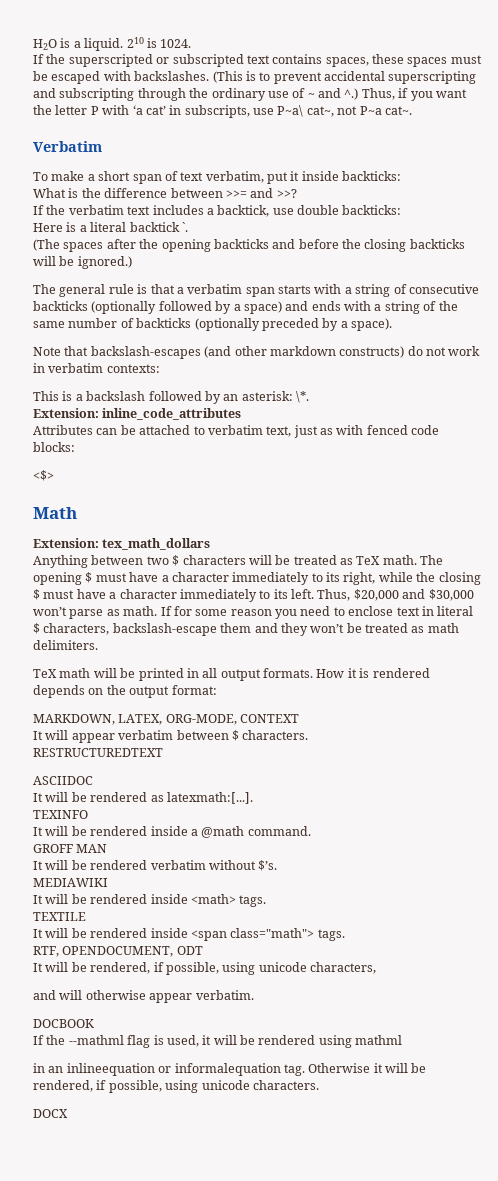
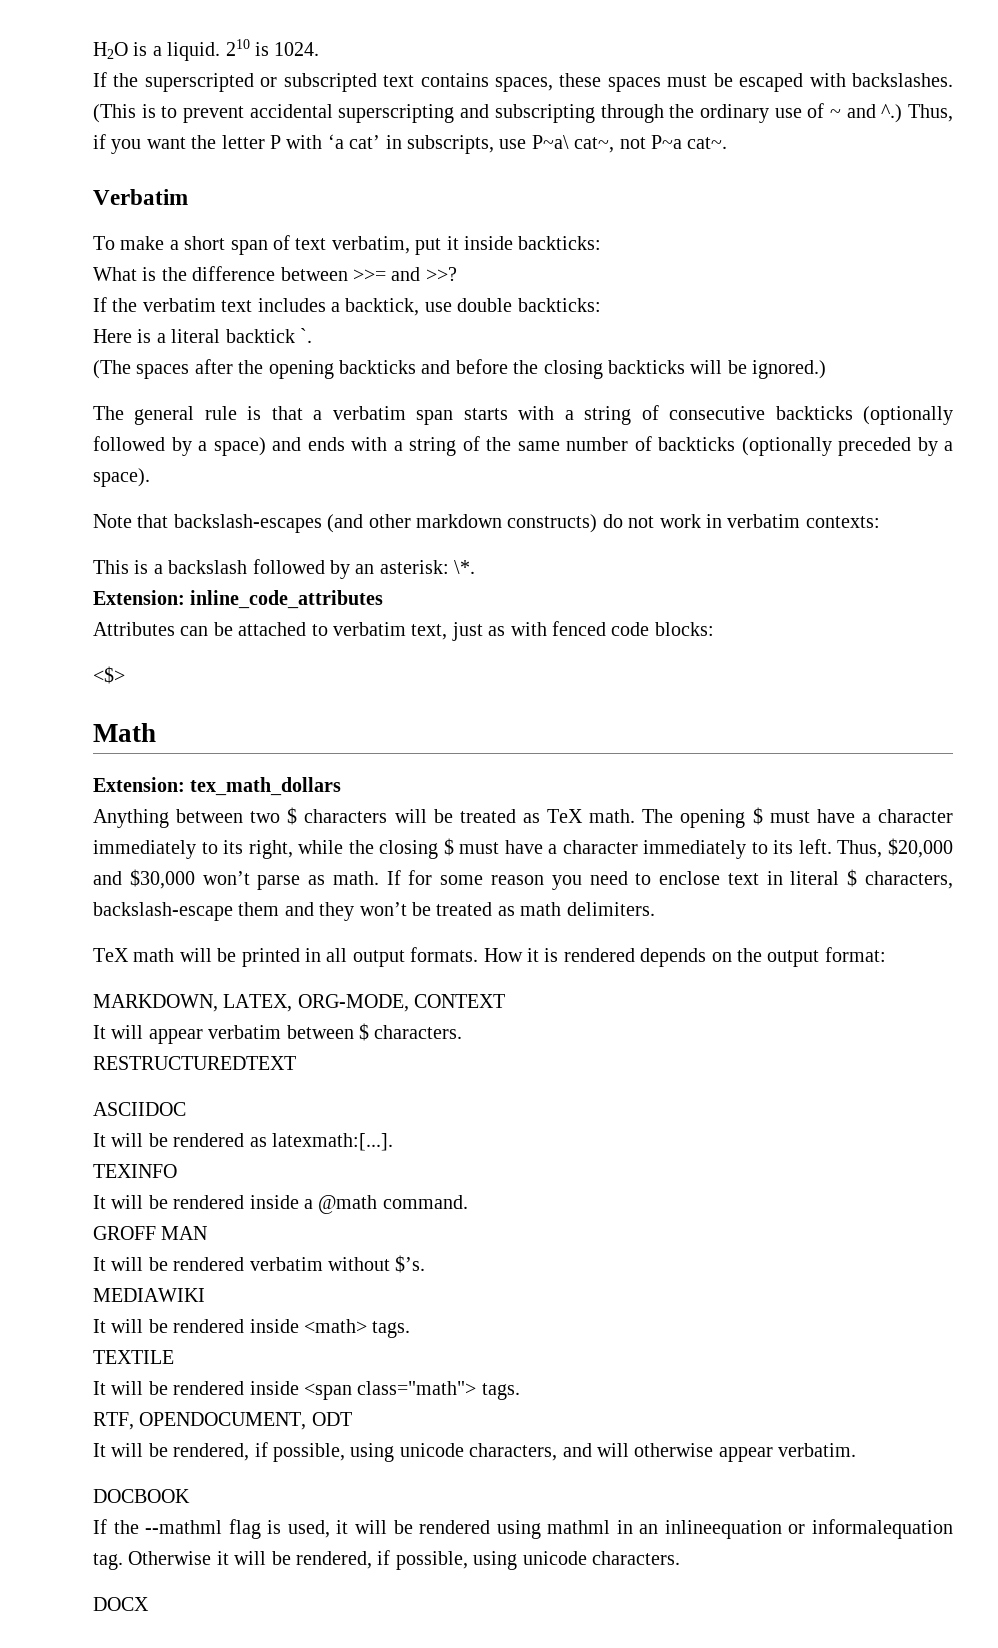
- It will be rendered, if possible, using unicode characters,
- and will otherwise appear verbatim.
+ It will be rendered, if possible, using unicode characters, and will otherwise appear verbatim.
- If the --mathml flag is used, it will be rendered using mathml
- in an inlineequation or informalequation tag.
+ If the --mathml flag is used, it will be rendered using mathml in an inlineequation or informalequation tag.

